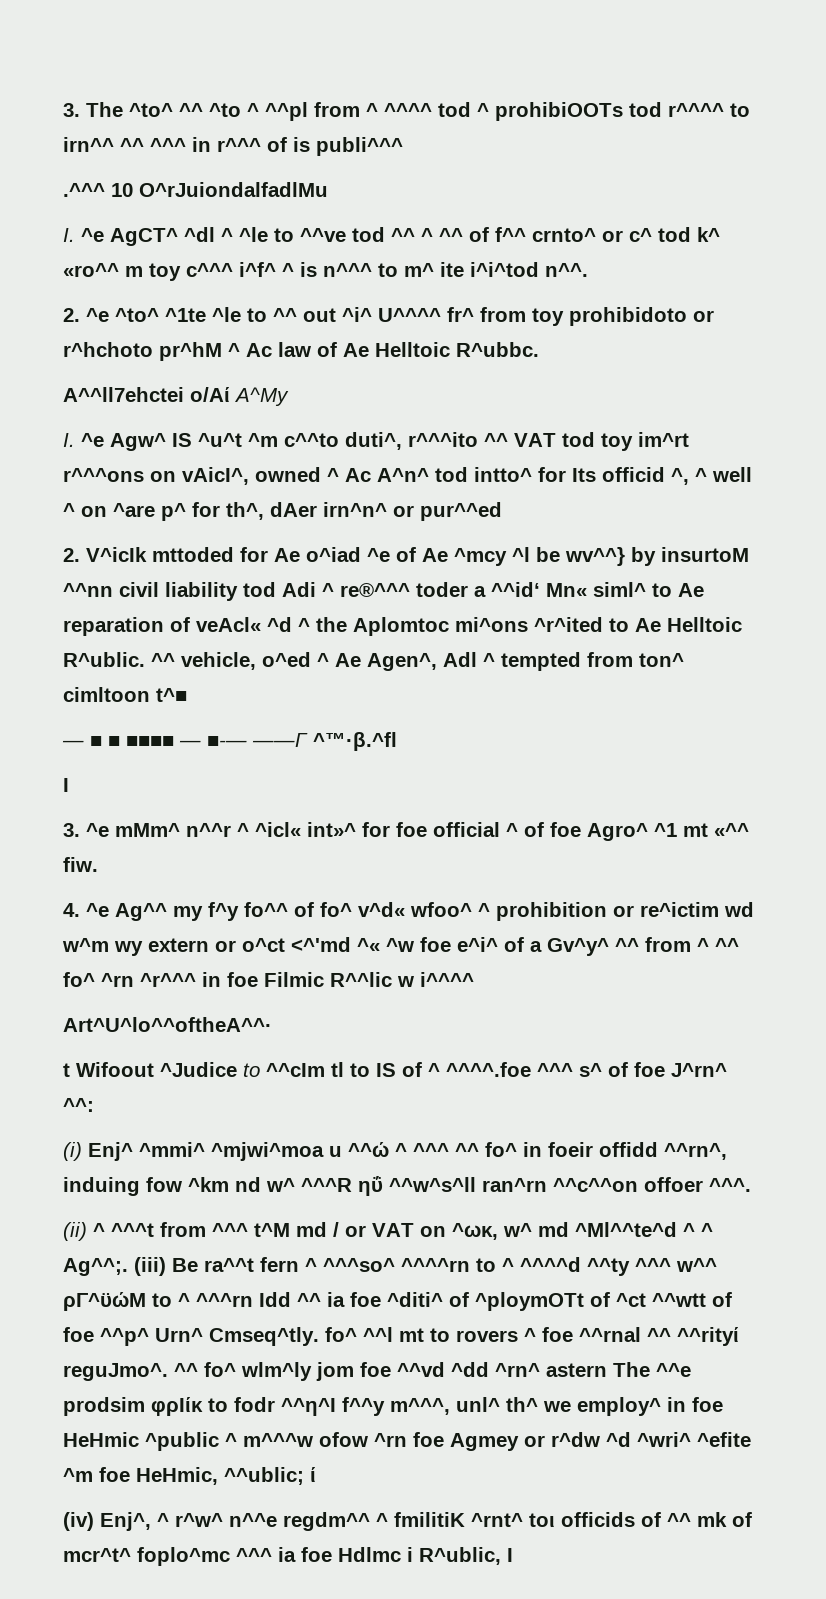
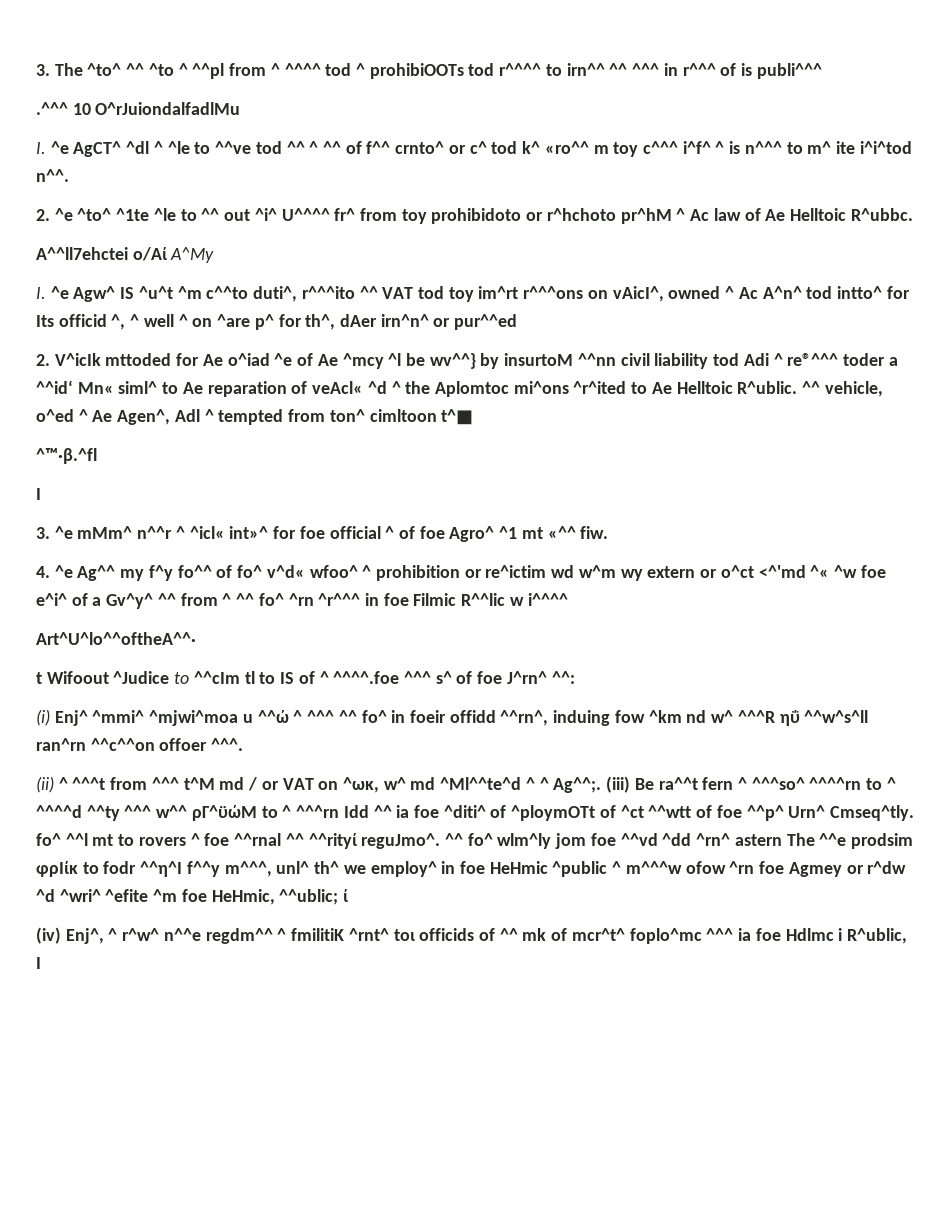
- — ■ ■ ■■■■ — ■-— ——Γ ^™·β.^fl
+ ^™·β.^fl

